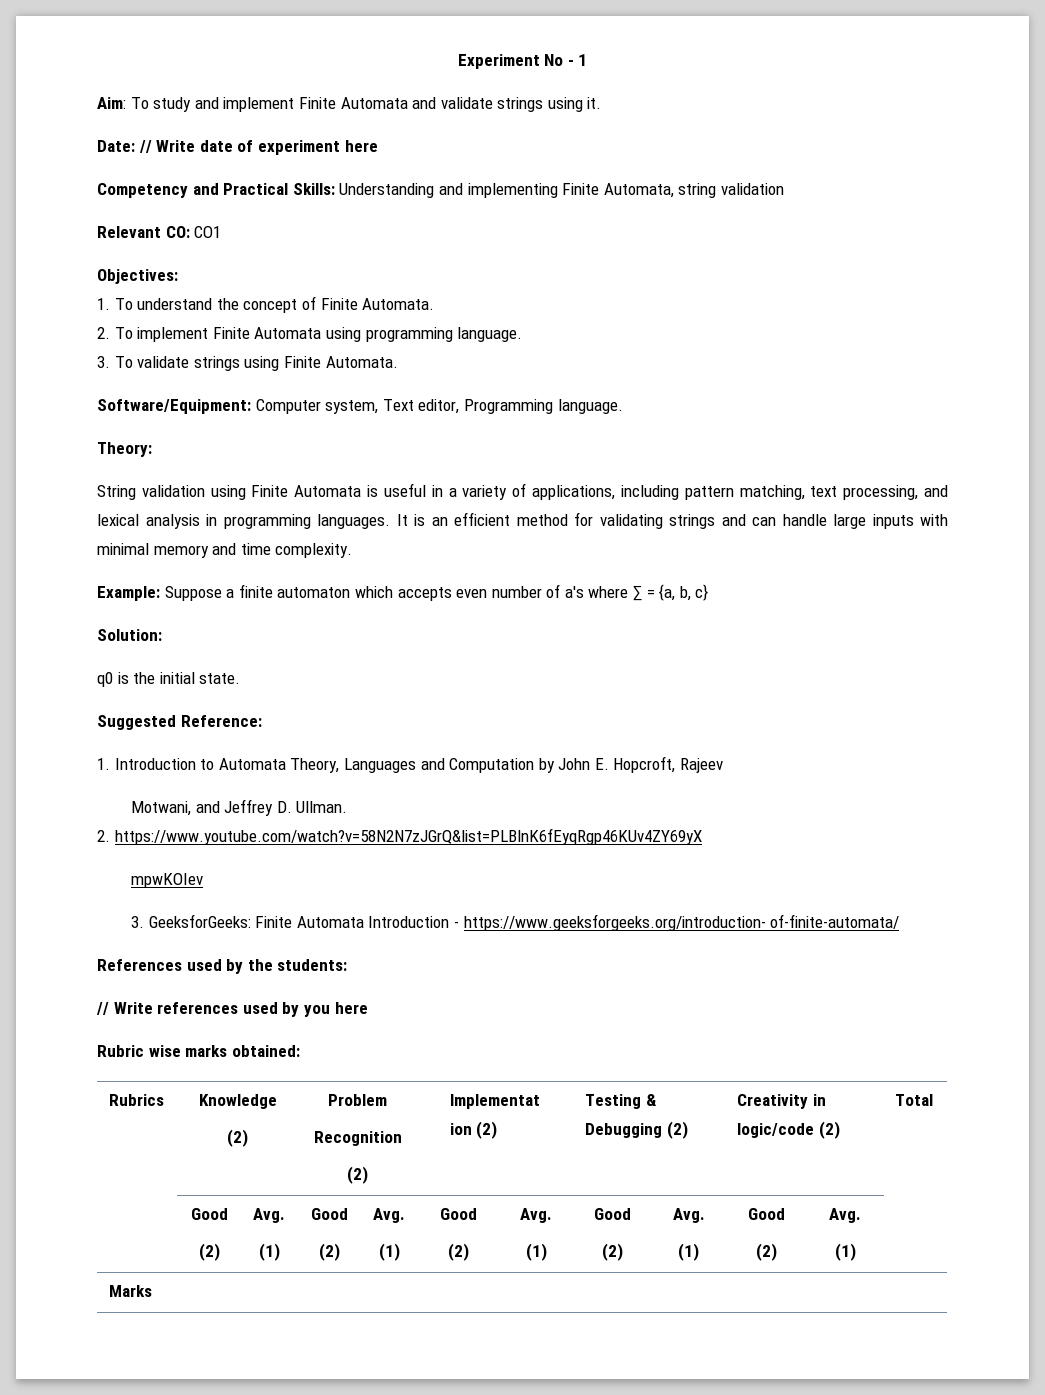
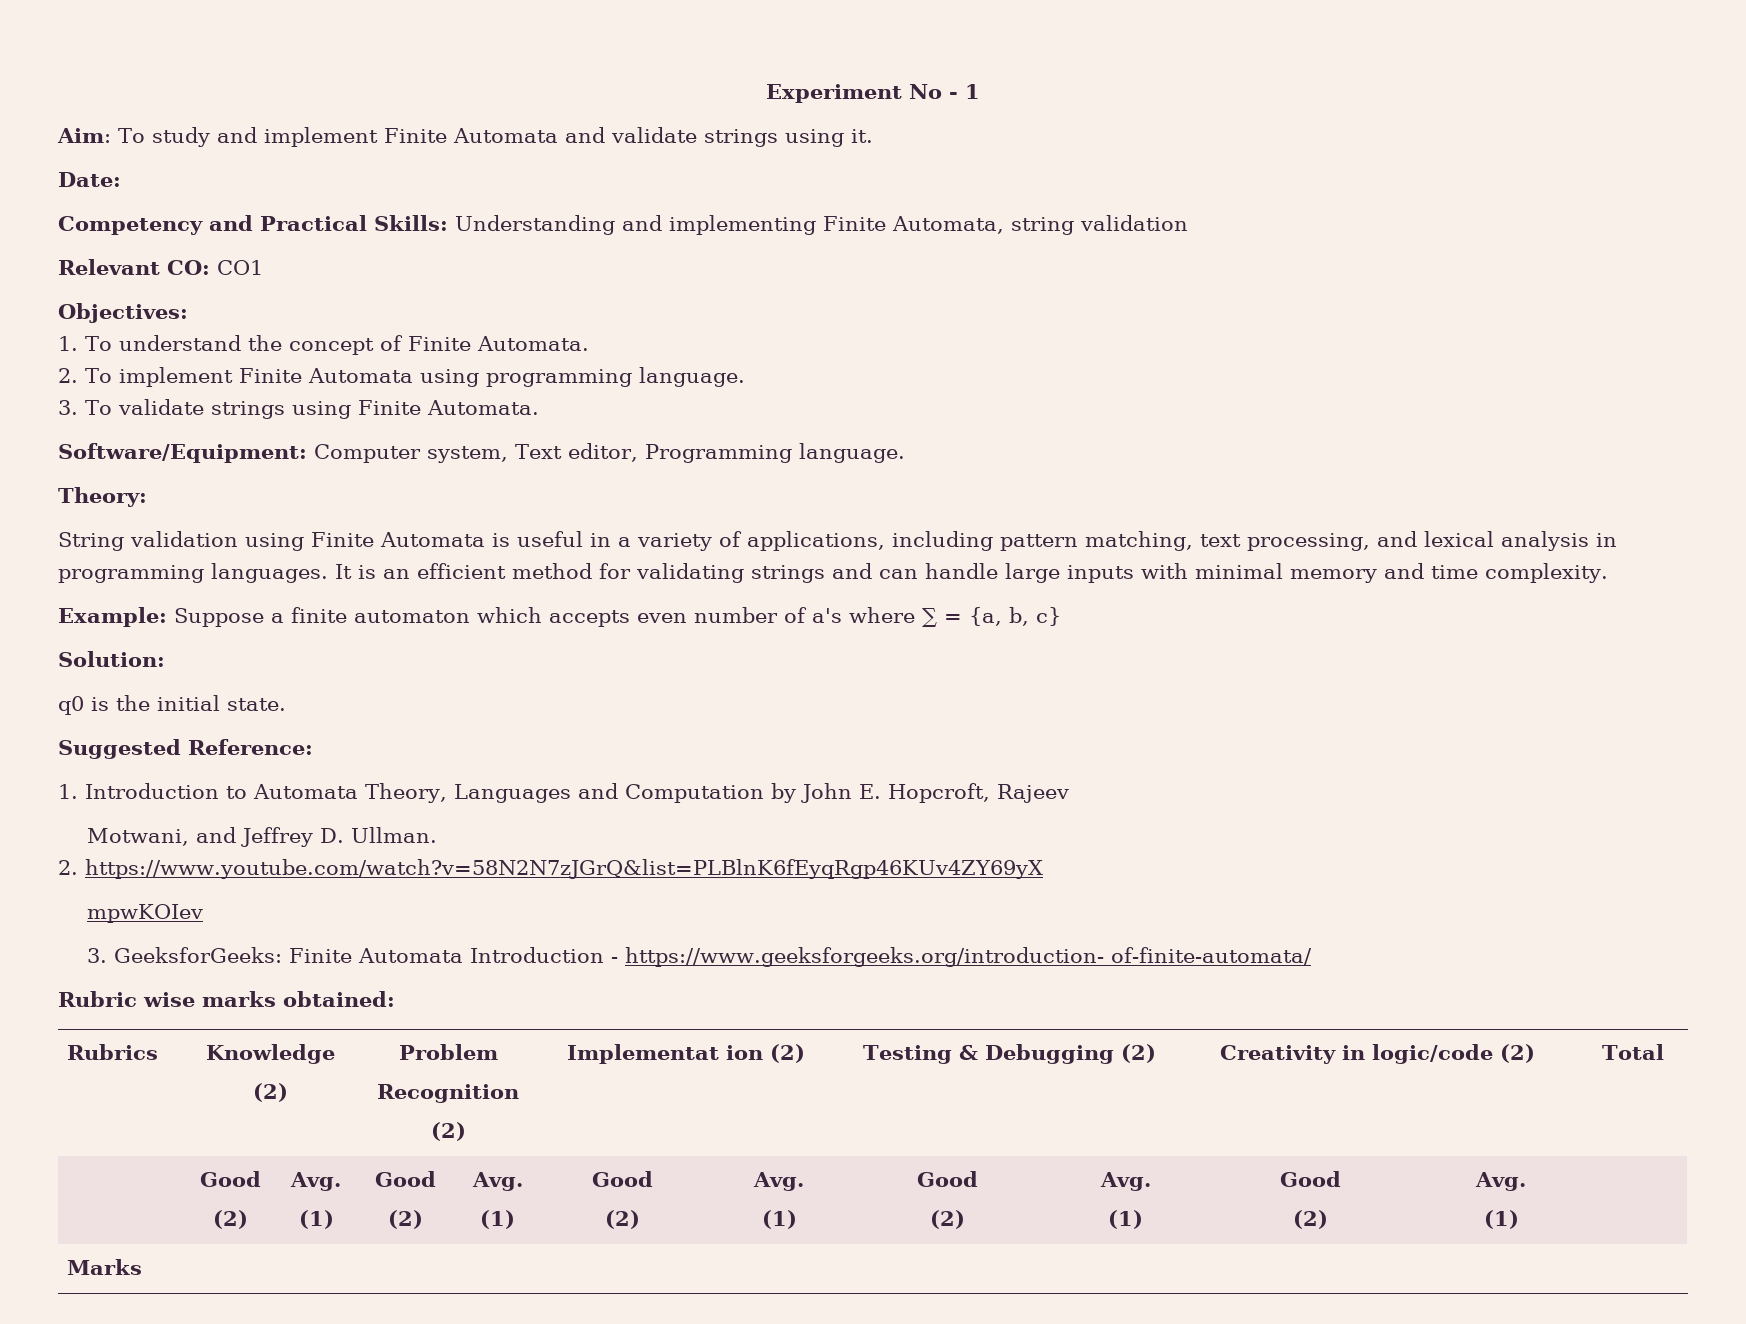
- Date: // Write date of experiment here
+ Date:
- References used by the students:
- // Write references used by you here

